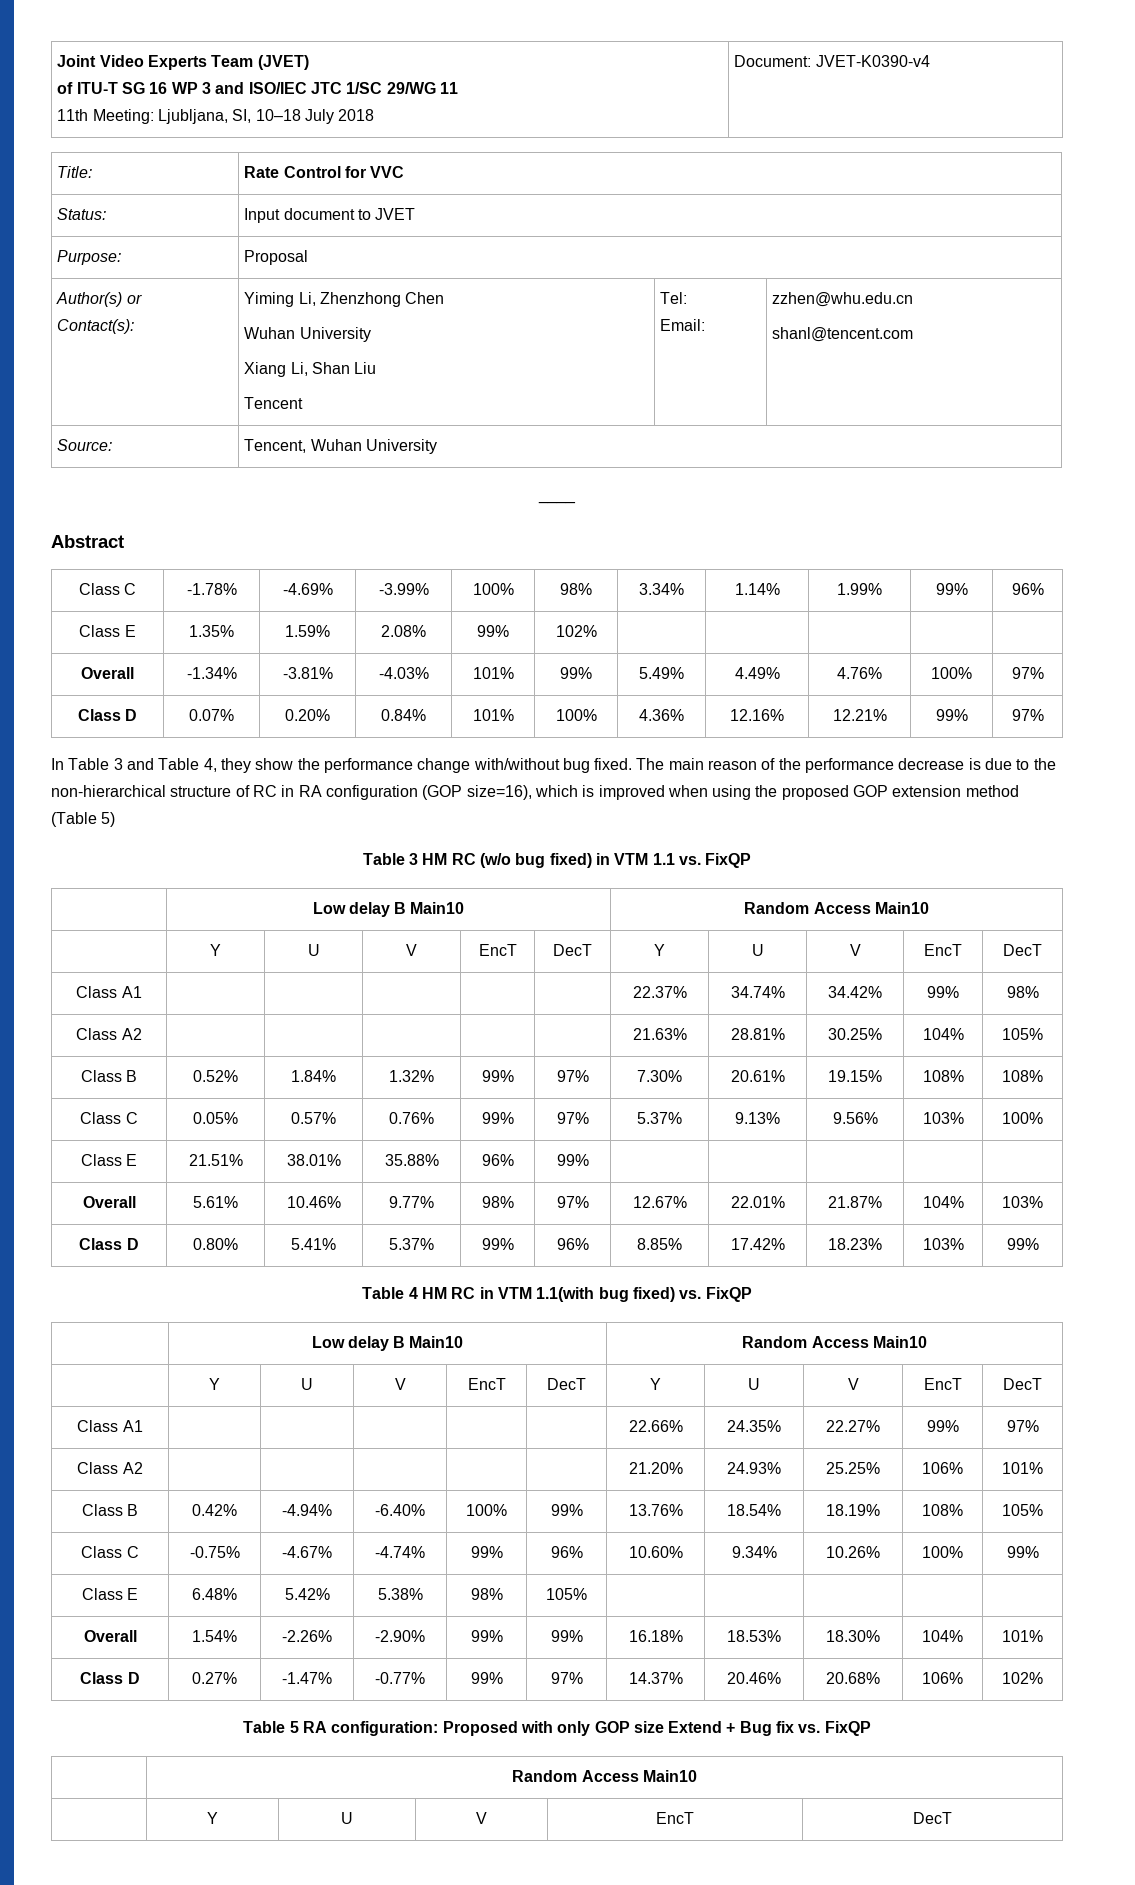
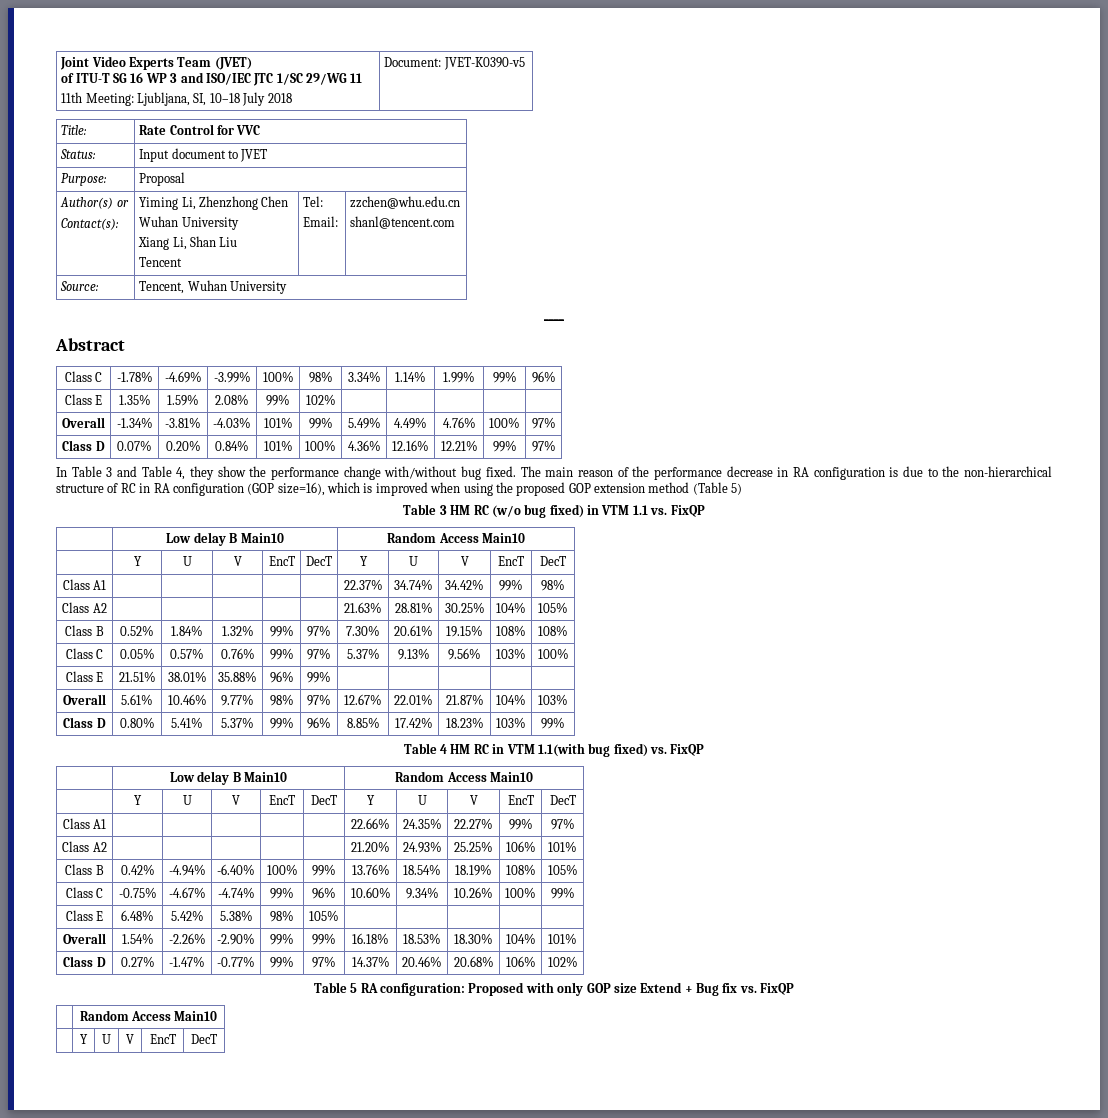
  Joint Video Experts Team (JVET)
  of ITU-T SG 16 WP 3 and ISO/IEC JTC 1/SC 29/WG 11
- 11th Meeting: Ljubljana, SI, 10–18 July 2018 | Document: JVET-K0390-v4
+ 11th Meeting: Ljubljana, SI, 10–18 July 2018 | Document: JVET-K0390-v5
  Author(s) or
  Contact(s): | Yiming Li, Zhenzhong Chen
  Wuhan University
  Xiang Li, Shan Liu
  Tencent | Tel:
- Email: | zzhen@whu.edu.cn
+ Email: | zzchen@whu.edu.cn
- The main reason of the performance decrease is due to the non-hierarchical structure of RC in RA configuration (GOP size=16), which is improved when using the proposed GOP extension method (Table 5)
+ The main reason of the performance decrease in RA configuration is due to the non-hierarchical structure of RC in RA configuration (GOP size=16), which is improved when using the proposed GOP extension method (Table 5)

